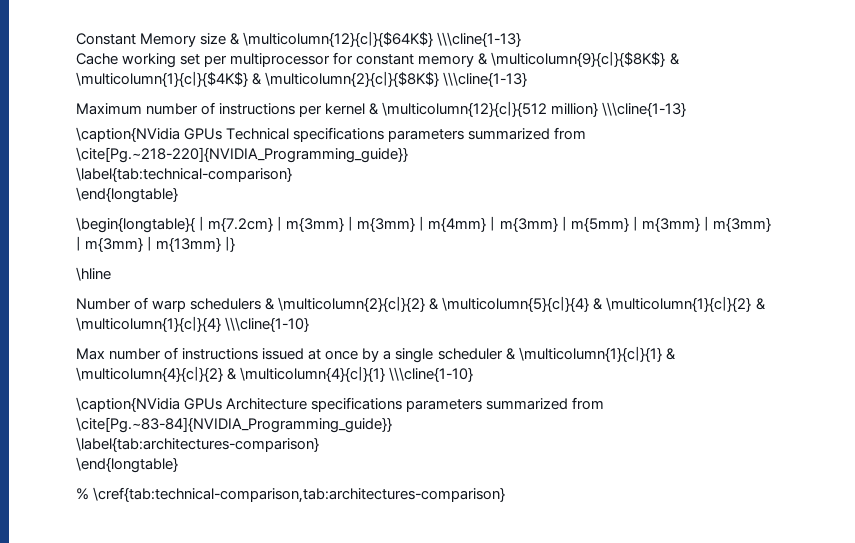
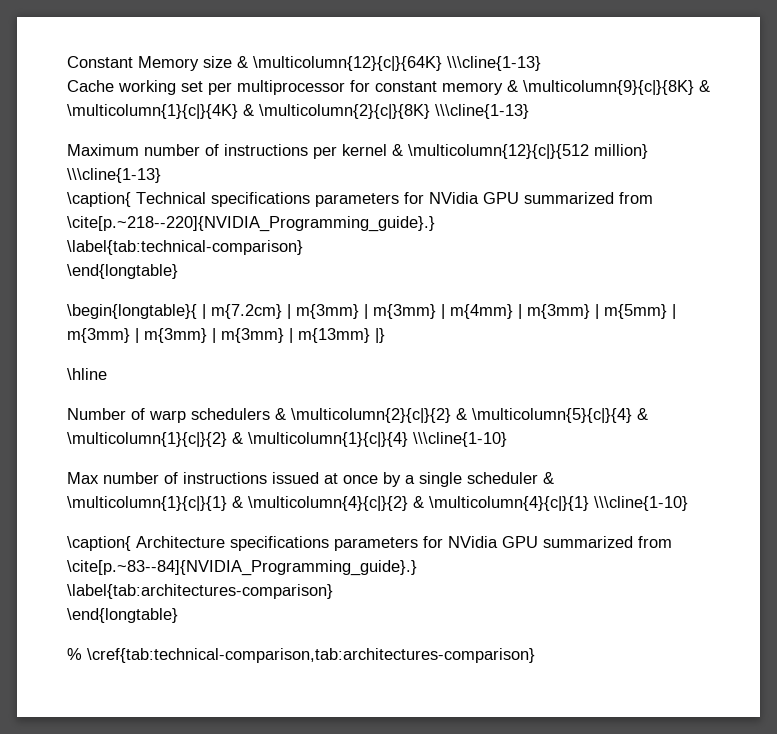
- Constant Memory size & \multicolumn{12}{c|}{$64K$} \\\cline{1-13}
+ Constant Memory size & \multicolumn{12}{c|}{64K} \\\cline{1-13}
- Cache working set per multiprocessor for constant memory & \multicolumn{9}{c|}{$8K$} & \multicolumn{1}{c|}{$4K$} & \multicolumn{2}{c|}{$8K$} \\\cline{1-13}
+ Cache working set per multiprocessor for constant memory & \multicolumn{9}{c|}{8K} & \multicolumn{1}{c|}{4K} & \multicolumn{2}{c|}{8K} \\\cline{1-13}
- \caption{NVidia GPUs Technical specifications parameters summarized from \cite[Pg.~218-220]{NVIDIA_Programming_guide}}
+ \caption{ Technical specifications parameters for NVidia GPU summarized from \cite[p.~218--220]{NVIDIA_Programming_guide}.}
- \caption{NVidia GPUs Architecture specifications parameters summarized from \cite[Pg.~83-84]{NVIDIA_Programming_guide}}
+ \caption{ Architecture specifications parameters for NVidia GPU summarized from \cite[p.~83--84]{NVIDIA_Programming_guide}.}

